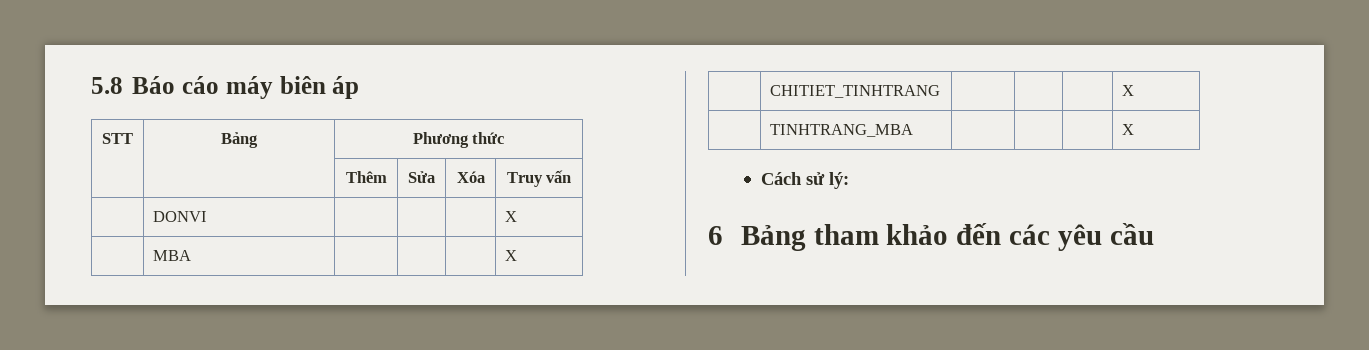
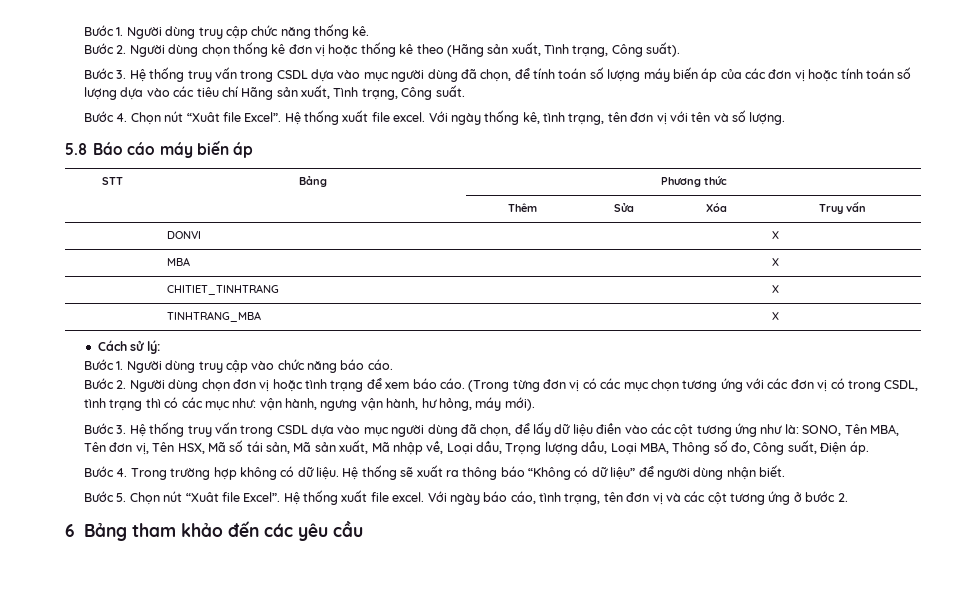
+ Bước 1. Người dùng truy cập chức năng thống kê.
+ Bước 2. Người dùng chọn thống kê đơn vị hoặc thống kê theo (Hãng sản xuất, Tình trạng, Công suất).
+ Bước 3. Hệ thống truy vấn trong CSDL dựa vào mục người dùng đã chọn, để tính toán số lượng máy biến áp của các đơn vị hoặc tính toán số lượng dựa vào các tiêu chí Hãng sản xuất, Tình trạng, Công suất.
+ Bước 4. Chọn nút “Xuât file Excel”. Hệ thống xuất file excel. Với ngày thống kê, tình trạng, tên đơn vị với tên và số lượng.
- 5.8 Báo cáo máy biên áp
+ 5.8 Báo cáo máy biến áp
+ Bước 1. Người dùng truy cập vào chức năng báo cáo.
+ Bước 2. Người dùng chọn đơn vị hoặc tình trạng để xem báo cáo. (Trong từng đơn vị có các mục chọn tương ứng với các đơn vị có trong CSDL, tình trạng thì có các mục như: vận hành, ngưng vận hành, hư hỏng, máy mới).
+ Bước 3. Hệ thống truy vấn trong CSDL dựa vào mục người dùng đã chọn, để lấy dữ liệu điền vào các cột tương ứng như là: SONO, Tên MBA, Tên đơn vị, Tên HSX, Mã số tái sản, Mã sản xuất, Mã nhập về, Loại dầu, Trọng lượng dầu, Loại MBA, Thông số đo, Công suất, Điện áp.
+ Bước 4. Trong trường hợp không có dữ liệu. Hệ thống sẽ xuất ra thông báo “Không có dữ liệu” để người dùng nhận biết.
+ Bước 5. Chọn nút “Xuât file Excel”. Hệ thống xuất file excel. Với ngày báo cáo, tình trạng, tên đơn vị và các cột tương ứng ở bước 2.

